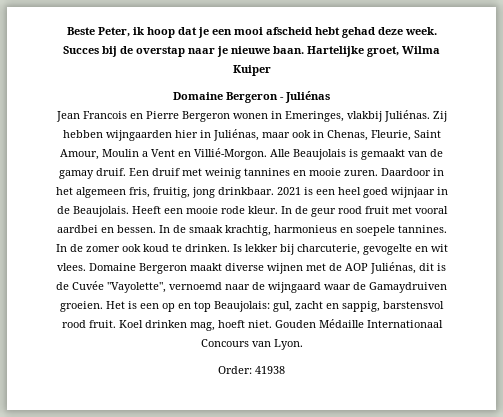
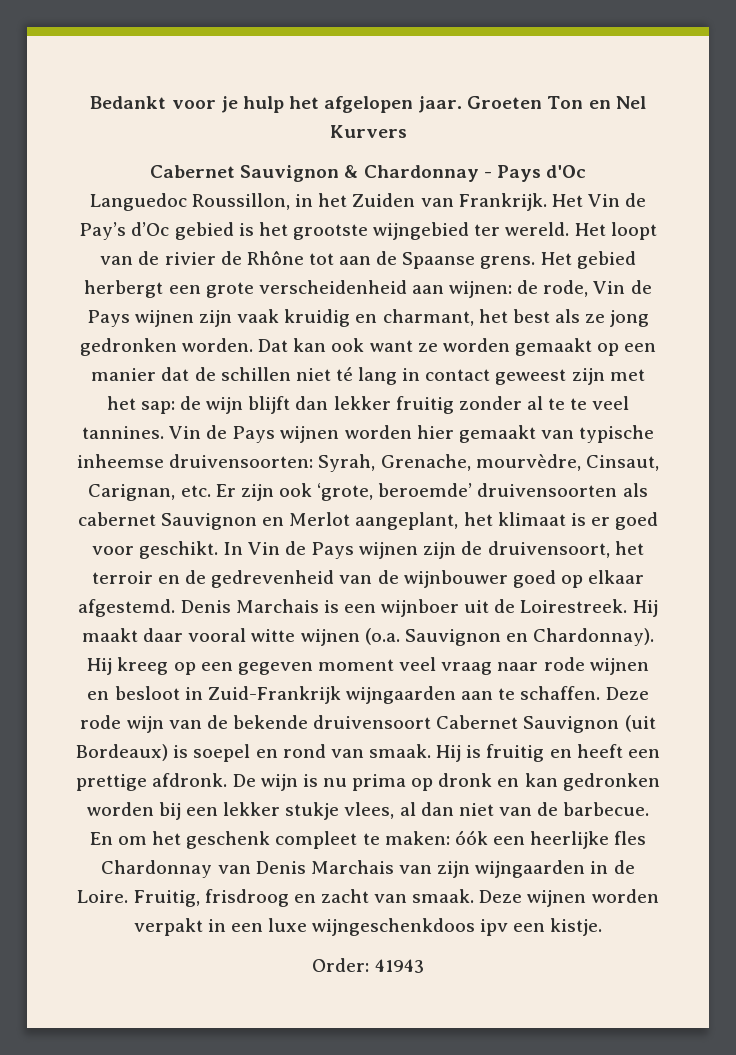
- Beste Peter, ik hoop dat je een mooi afscheid hebt gehad deze week. Succes bij de overstap naar je nieuwe baan. Hartelijke groet, Wilma Kuiper
- Domaine Bergeron - Juliénas
- Jean Francois en Pierre Bergeron wonen in Emeringes, vlakbij Juliénas. Zij hebben wijngaarden hier in Juliénas, maar ook in Chenas, Fleurie, Saint Amour, Moulin a Vent en Villié-Morgon. Alle Beaujolais is gemaakt van de gamay druif. Een druif met weinig tannines en mooie zuren. Daardoor in het algemeen fris, fruitig, jong drinkbaar. 2021 is een heel goed wijnjaar in de Beaujolais. Heeft een mooie rode kleur. In de geur rood fruit met vooral aardbei en bessen. In de smaak krachtig, harmonieus en soepele tannines. In de zomer ook koud te drinken. Is lekker bij charcuterie, gevogelte en wit vlees. Domaine Bergeron maakt diverse wijnen met de AOP Juliénas, dit is de Cuvée "Vayolette", vernoemd naar de wijngaard waar de Gamaydruiven groeien. Het is een op en top Beaujolais: gul, zacht en sappig, barstensvol rood fruit. Koel drinken mag, hoeft niet. Gouden Médaille Internationaal Concours van Lyon.
+ Bedankt voor je hulp het afgelopen jaar. Groeten Ton en Nel Kurvers
+ Cabernet Sauvignon & Chardonnay - Pays d'Oc
+ Languedoc Roussillon, in het Zuiden van Frankrijk. Het Vin de Pay’s d’Oc gebied is het grootste wijngebied ter wereld. Het loopt van de rivier de Rhône tot aan de Spaanse grens. Het gebied herbergt een grote verscheidenheid aan wijnen: de rode, Vin de Pays wijnen zijn vaak kruidig en charmant, het best als ze jong gedronken worden. Dat kan ook want ze worden gemaakt op een manier dat de schillen niet té lang in contact geweest zijn met het sap: de wijn blijft dan lekker fruitig zonder al te te veel tannines. Vin de Pays wijnen worden hier gemaakt van typische inheemse druivensoorten: Syrah, Grenache, mourvèdre, Cinsaut, Carignan, etc. Er zijn ook ‘grote, beroemde’ druivensoorten als cabernet Sauvignon en Merlot aangeplant, het klimaat is er goed voor geschikt. In Vin de Pays wijnen zijn de druivensoort, het terroir en de gedrevenheid van de wijnbouwer goed op elkaar afgestemd. Denis Marchais is een wijnboer uit de Loirestreek. Hij maakt daar vooral witte wijnen (o.a. Sauvignon en Chardonnay). Hij kreeg op een gegeven moment veel vraag naar rode wijnen en besloot in Zuid-Frankrijk wijngaarden aan te schaffen. Deze rode wijn van de bekende druivensoort Cabernet Sauvignon (uit Bordeaux) is soepel en rond van smaak. Hij is fruitig en heeft een prettige afdronk. De wijn is nu prima op dronk en kan gedronken worden bij een lekker stukje vlees, al dan niet van de barbecue. En om het geschenk compleet te maken: óók een heerlijke fles Chardonnay van Denis Marchais van zijn wijngaarden in de Loire. Fruitig, frisdroog en zacht van smaak. Deze wijnen worden verpakt in een luxe wijngeschenkdoos ipv een kistje.
- Order: 41938
+ Order: 41943

